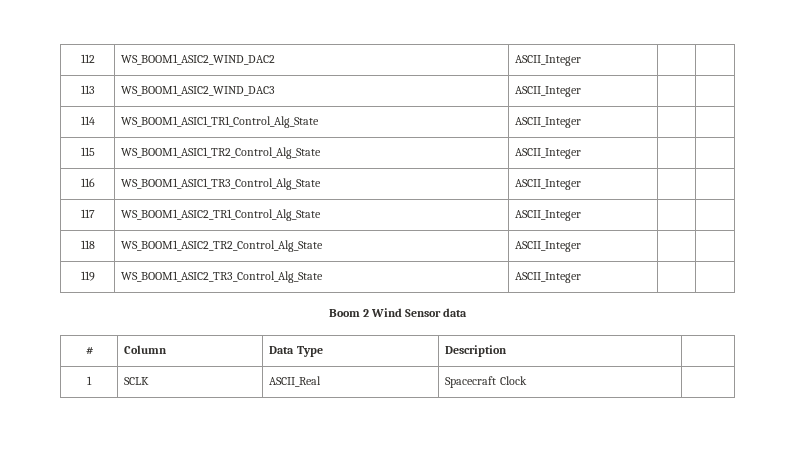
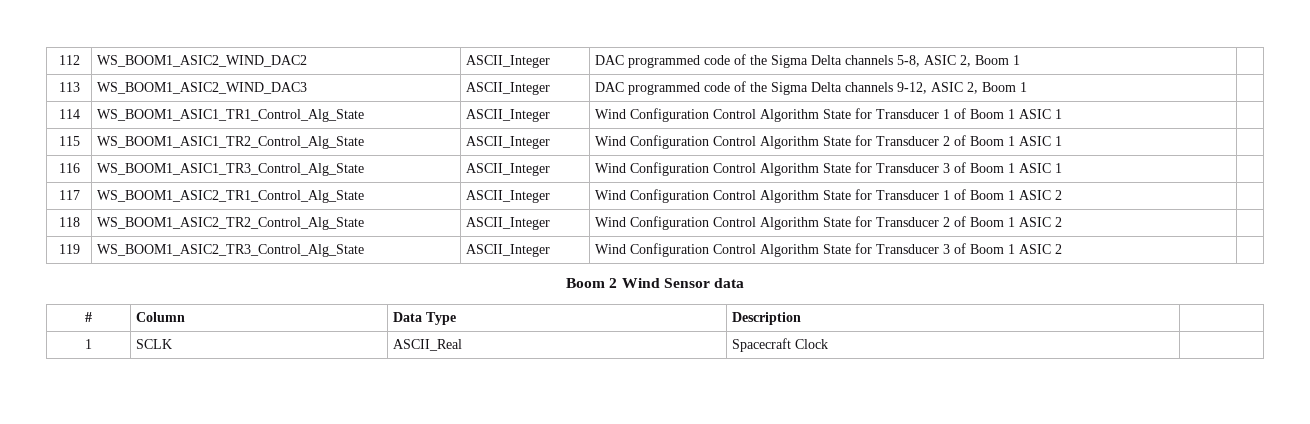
- 112 | WS_BOOM1_ASIC2_WIND_DAC2 | ASCII_Integer | |
- 113 | WS_BOOM1_ASIC2_WIND_DAC3 | ASCII_Integer | |
- 114 | WS_BOOM1_ASIC1_TR1_Control_Alg_State | ASCII_Integer | |
- 115 | WS_BOOM1_ASIC1_TR2_Control_Alg_State | ASCII_Integer | |
- 116 | WS_BOOM1_ASIC1_TR3_Control_Alg_State | ASCII_Integer | |
- 117 | WS_BOOM1_ASIC2_TR1_Control_Alg_State | ASCII_Integer | |
- 118 | WS_BOOM1_ASIC2_TR2_Control_Alg_State | ASCII_Integer | |
- 119 | WS_BOOM1_ASIC2_TR3_Control_Alg_State | ASCII_Integer | |
+ 112 | WS_BOOM1_ASIC2_WIND_DAC2 | ASCII_Integer | DAC programmed code of the Sigma Delta channels 5-8, ASIC 2, Boom 1 |
+ 113 | WS_BOOM1_ASIC2_WIND_DAC3 | ASCII_Integer | DAC programmed code of the Sigma Delta channels 9-12, ASIC 2, Boom 1 |
+ 114 | WS_BOOM1_ASIC1_TR1_Control_Alg_State | ASCII_Integer | Wind Configuration Control Algorithm State for Transducer 1 of Boom 1 ASIC 1 |
+ 115 | WS_BOOM1_ASIC1_TR2_Control_Alg_State | ASCII_Integer | Wind Configuration Control Algorithm State for Transducer 2 of Boom 1 ASIC 1 |
+ 116 | WS_BOOM1_ASIC1_TR3_Control_Alg_State | ASCII_Integer | Wind Configuration Control Algorithm State for Transducer 3 of Boom 1 ASIC 1 |
+ 117 | WS_BOOM1_ASIC2_TR1_Control_Alg_State | ASCII_Integer | Wind Configuration Control Algorithm State for Transducer 1 of Boom 1 ASIC 2 |
+ 118 | WS_BOOM1_ASIC2_TR2_Control_Alg_State | ASCII_Integer | Wind Configuration Control Algorithm State for Transducer 2 of Boom 1 ASIC 2 |
+ 119 | WS_BOOM1_ASIC2_TR3_Control_Alg_State | ASCII_Integer | Wind Configuration Control Algorithm State for Transducer 3 of Boom 1 ASIC 2 |

